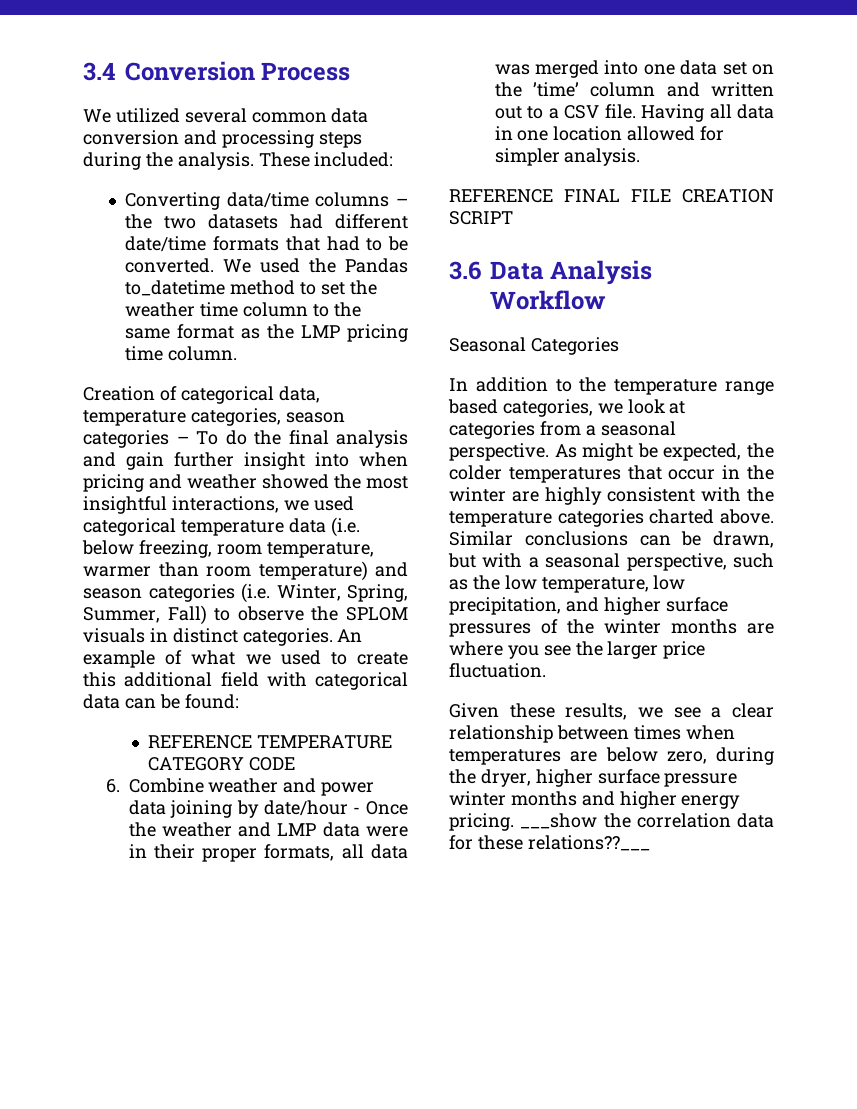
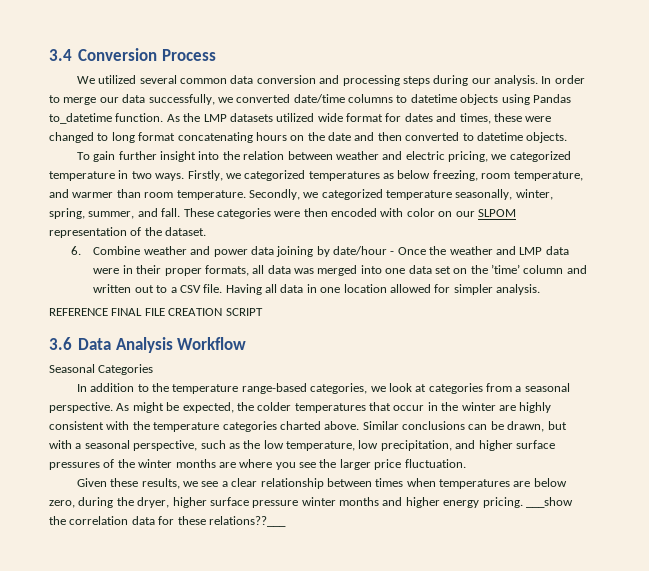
- We utilized several common data conversion and processing steps during the analysis. These included:
- Converting data/time columns – the two datasets had different date/time formats that had to be converted. We used the Pandas to_datetime method to set the weather time column to the same format as the LMP pricing time column.
- Creation of categorical data, temperature categories, season categories – To do the final analysis and gain further insight into when pricing and weather showed the most insightful interactions, we used categorical temperature data (i.e. below freezing, room temperature, warmer than room temperature) and season categories (i.e. Winter, Spring, Summer, Fall) to observe the SPLOM visuals in distinct categories. An example of what we used to create this additional field with categorical data can be found:
- REFERENCE TEMPERATURE CATEGORY CODE
+ We utilized several common data conversion and processing steps during our analysis. In order to merge our data successfully, we converted date/time columns to datetime objects using Pandas to_datetime function. As the LMP datasets utilized wide format for dates and times, these were changed to long format concatenating hours on the date and then converted to datetime objects.
+ To gain further insight into the relation between weather and electric pricing, we categorized temperature in two ways. Firstly, we categorized temperatures as below freezing, room temperature, and warmer than room temperature. Secondly, we categorized temperature seasonally, winter, spring, summer, and fall. These categories were then encoded with color on our SLPOM representation of the dataset.
- In addition to the temperature range based categories, we look at categories from a seasonal perspective.
+ In addition to the temperature range-based categories, we look at categories from a seasonal perspective.

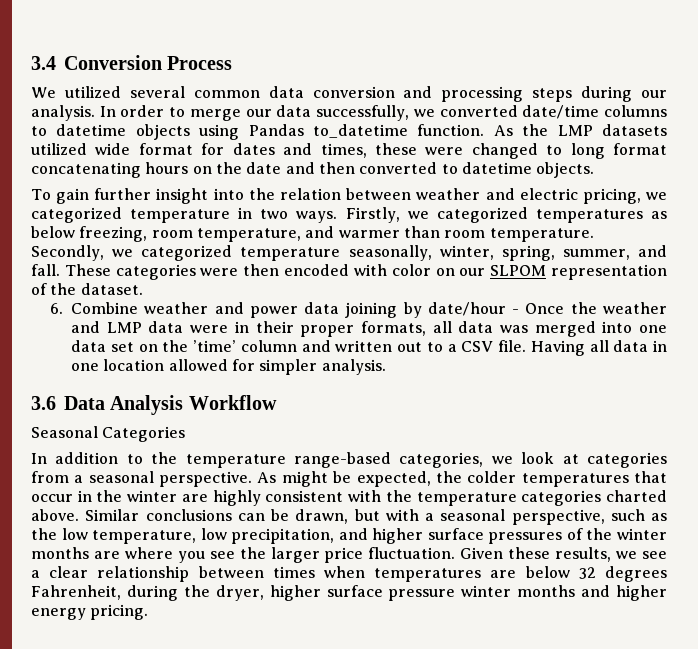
- REFERENCE FINAL FILE CREATION SCRIPT
- Similar conclusions can be drawn, but with a seasonal perspective, such as the low temperature, low precipitation, and higher surface pressures of the winter months are where you see the larger price fluctuation.
- Given these results, we see a clear relationship between times when temperatures are below zero, during the dryer, higher surface pressure winter months and higher energy pricing. ___show the correlation data for these relations??___
+ Similar conclusions can be drawn, but with a seasonal perspective, such as the low temperature, low precipitation, and higher surface pressures of the winter months are where you see the larger price fluctuation. Given these results, we see a clear relationship between times when temperatures are below 32 degrees Fahrenheit, during the dryer, higher surface pressure winter months and higher energy pricing.

